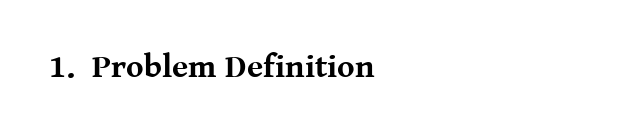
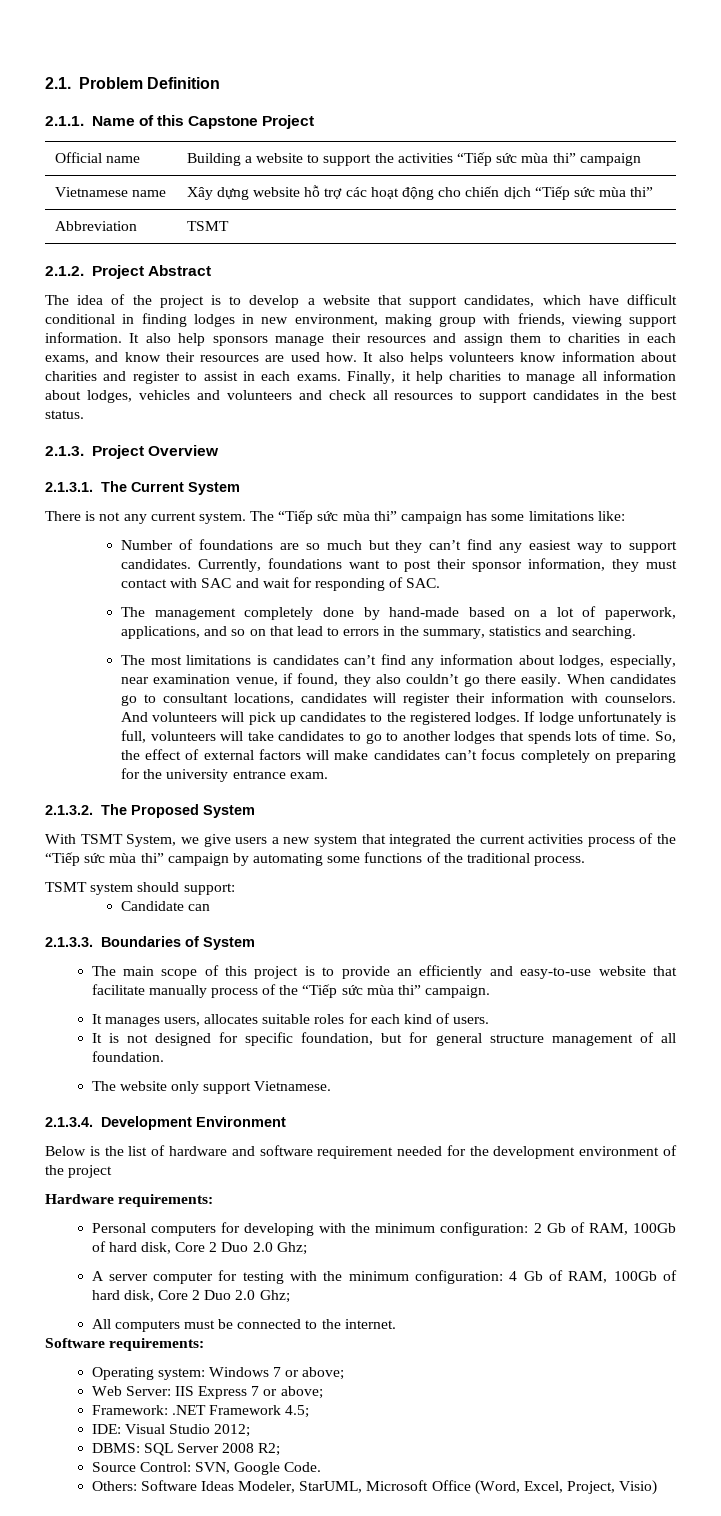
- 1. Problem Definition
+ 2.1. Problem Definition
+ 2.1.1. Name of this Capstone Project
+ Official name | Building a website to support the activities “Tiếp sức mùa thi” campaign
+ Vietnamese name | Xây dựng website hỗ trợ các hoạt động cho chiến dịch “Tiếp sức mùa thi”
+ Abbreviation | TSMT
+ 2.1.2. Project Abstract
+ The idea of the project is to develop a website that support candidates, which have difficult conditional in finding lodges in new environment, making group with friends, viewing support information. It also help sponsors manage their resources and assign them to charities in each exams, and know their resources are used how. It also helps volunteers know information about charities and register to assist in each exams. Finally, it help charities to manage all information about lodges, vehicles and volunteers and check all resources to support candidates in the best status.
+ 2.1.3. Project Overview
+ 2.1.3.1. The Current System
+ There is not any current system. The “Tiếp sức mùa thi” campaign has some limitations like:
+ Number of foundations are so much but they can’t find any easiest way to support candidates. Currently, foundations want to post their sponsor information, they must contact with SAC and wait for responding of SAC.
+ The management completely done by hand-made based on a lot of paperwork, applications, and so on that lead to errors in the summary, statistics and searching.
+ The most limitations is candidates can’t find any information about lodges, especially, near examination venue, if found, they also couldn’t go there easily. When candidates go to consultant locations, candidates will register their information with counselors. And volunteers will pick up candidates to the registered lodges. If lodge unfortunately is full, volunteers will take candidates to go to another lodges that spends lots of time. So, the effect of external factors will make candidates can’t focus completely on preparing for the university entrance exam.
+ 2.1.3.2. The Proposed System
+ With TSMT System, we give users a new system that integrated the current activities process of the “Tiếp sức mùa thi” campaign by automating some functions of the traditional process.
+ TSMT system should support:
+ Candidate can
+ 2.1.3.3. Boundaries of System
+ The main scope of this project is to provide an efficiently and easy-to-use website that facilitate manually process of the “Tiếp sức mùa thi” campaign.
+ It manages users, allocates suitable roles for each kind of users.
+ It is not designed for specific foundation, but for general structure management of all foundation.
+ The website only support Vietnamese.
+ 2.1.3.4. Development Environment
+ Below is the list of hardware and software requirement needed for the development environment of the project
+ Hardware requirements:
+ Personal computers for developing with the minimum configuration: 2 Gb of RAM, 100Gb of hard disk, Core 2 Duo 2.0 Ghz;
+ A server computer for testing with the minimum configuration: 4 Gb of RAM, 100Gb of hard disk, Core 2 Duo 2.0 Ghz;
+ All computers must be connected to the internet.
+ Software requirements:
+ Operating system: Windows 7 or above;
+ Web Server: IIS Express 7 or above;
+ Framework: .NET Framework 4.5;
+ IDE: Visual Studio 2012;
+ DBMS: SQL Server 2008 R2;
+ Source Control: SVN, Google Code.
+ Others: Software Ideas Modeler, StarUML, Microsoft Office (Word, Excel, Project, Visio)

